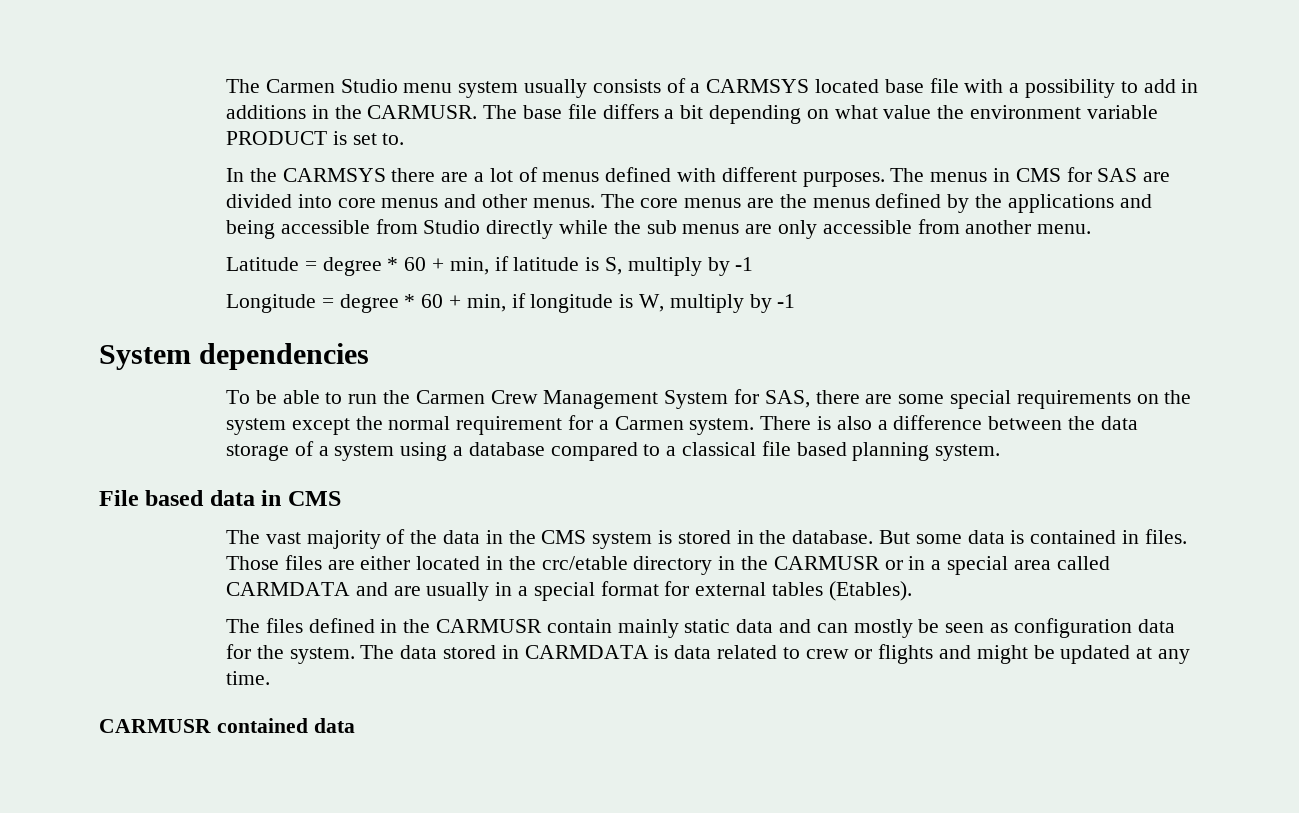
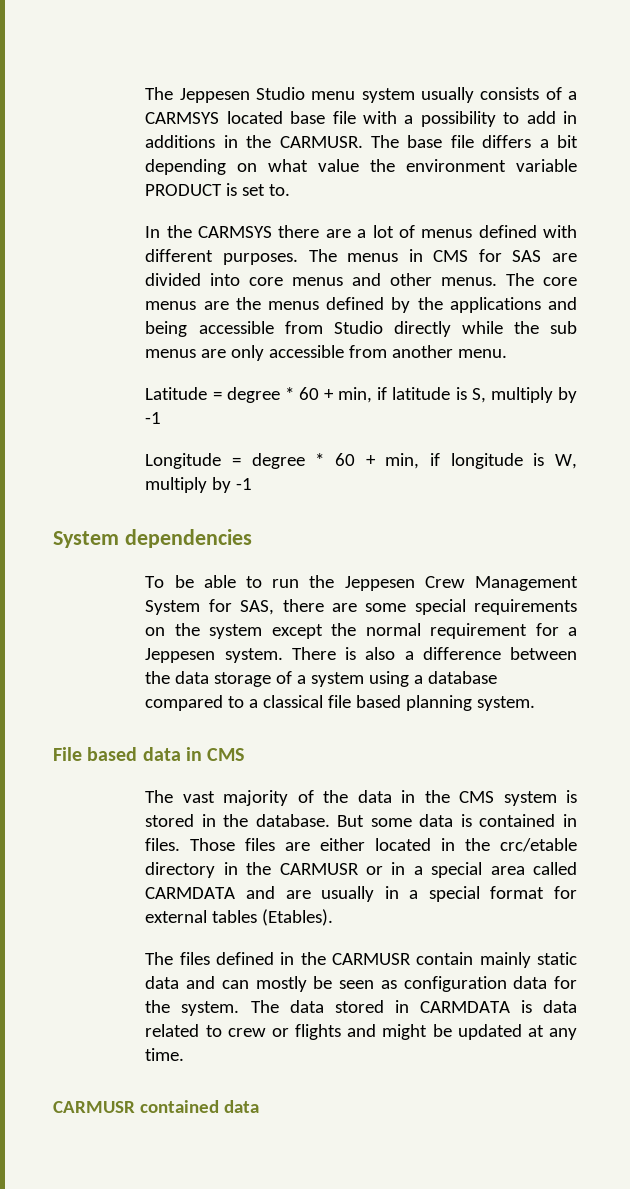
- The Carmen Studio menu system usually consists of a CARMSYS located base file with a possibility to add in additions in the CARMUSR.
+ The Jeppesen Studio menu system usually consists of a CARMSYS located base file with a possibility to add in additions in the CARMUSR.
- To be able to run the Carmen Crew Management System for SAS, there are some special requirements on the system except the normal requirement for a Carmen system.
+ To be able to run the Jeppesen Crew Management System for SAS, there are some special requirements on the system except the normal requirement for a Jeppesen system.

